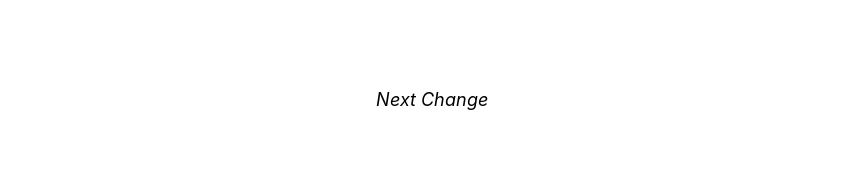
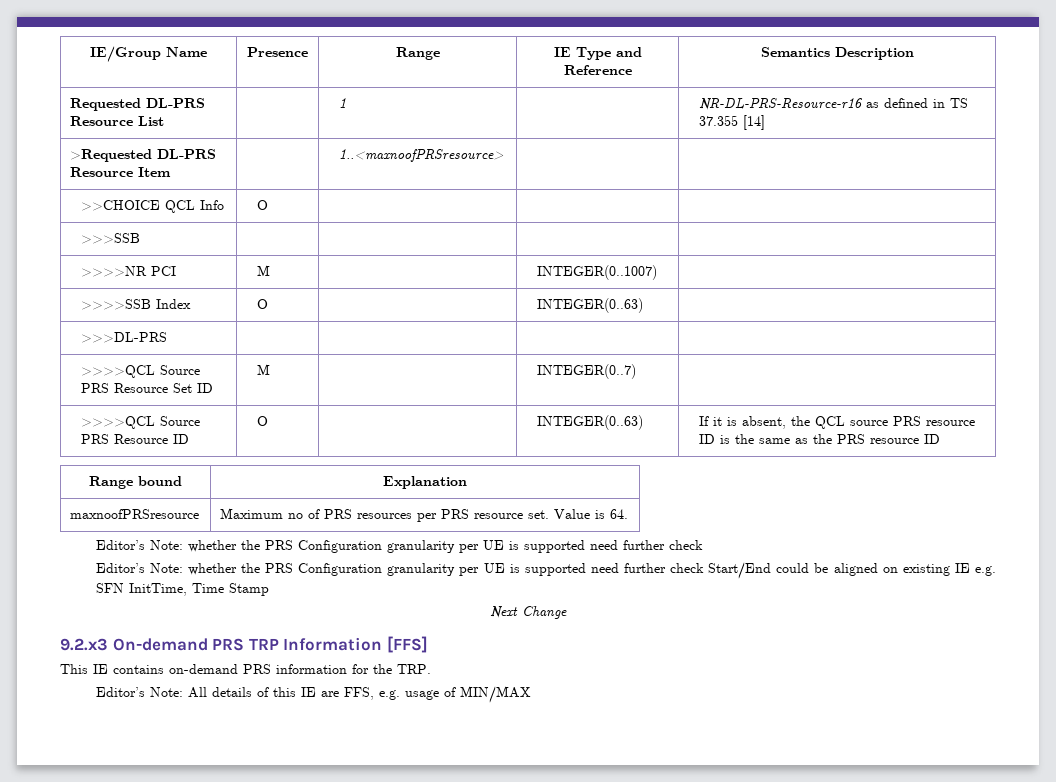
+ IE/Group Name | Presence | Range | IE Type and Reference | Semantics Description
+ Requested DL-PRS Resource List | | 1 | | NR-DL-PRS-Resource-r16 as defined in TS 37.355 [14]
+ >Requested DL-PRS Resource Item | | 1..<maxnoofPRSresource> | |
+ >>CHOICE QCL Info | O | | |
+ >>>SSB | | | |
+ >>>>NR PCI | M | | INTEGER(0..1007) |
+ >>>>SSB Index | O | | INTEGER(0..63) |
+ >>>DL-PRS | | | |
+ >>>>QCL Source PRS Resource Set ID | M | | INTEGER(0..7) |
+ >>>>QCL Source PRS Resource ID | O | | INTEGER(0..63) | If it is absent, the QCL source PRS resource ID is the same as the PRS resource ID
+ Range bound | Explanation
+ maxnoofPRSresource | Maximum no of PRS resources per PRS resource set. Value is 64.
+ Editor’s Note: whether the PRS Configuration granularity per UE is supported need further check
+ Editor’s Note: whether the PRS Configuration granularity per UE is supported need further check Start/End could be aligned on existing IE e.g. SFN InitTime, Time Stamp
  Next Change
+ 9.2.x3 On-demand PRS TRP Information [FFS]
+ This IE contains on-demand PRS information for the TRP.
+ Editor’s Note: All details of this IE are FFS, e.g. usage of MIN/MAX

